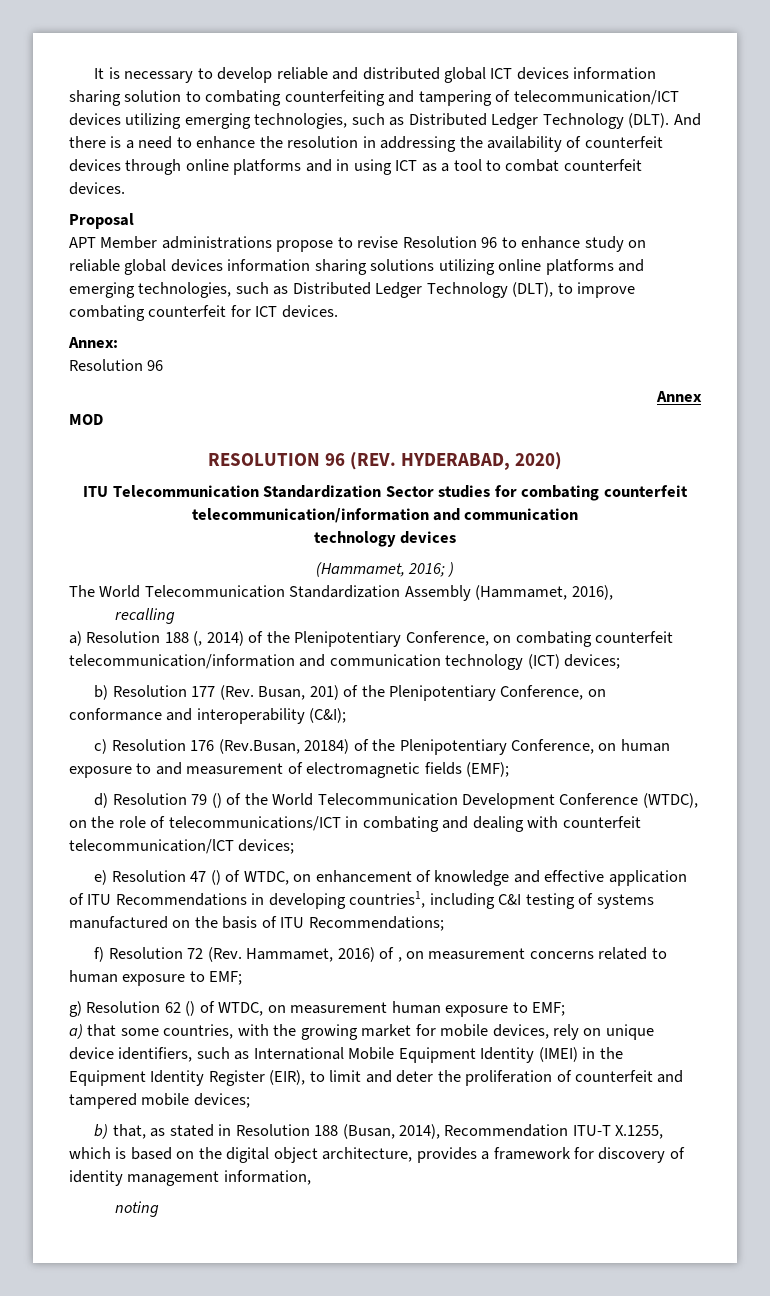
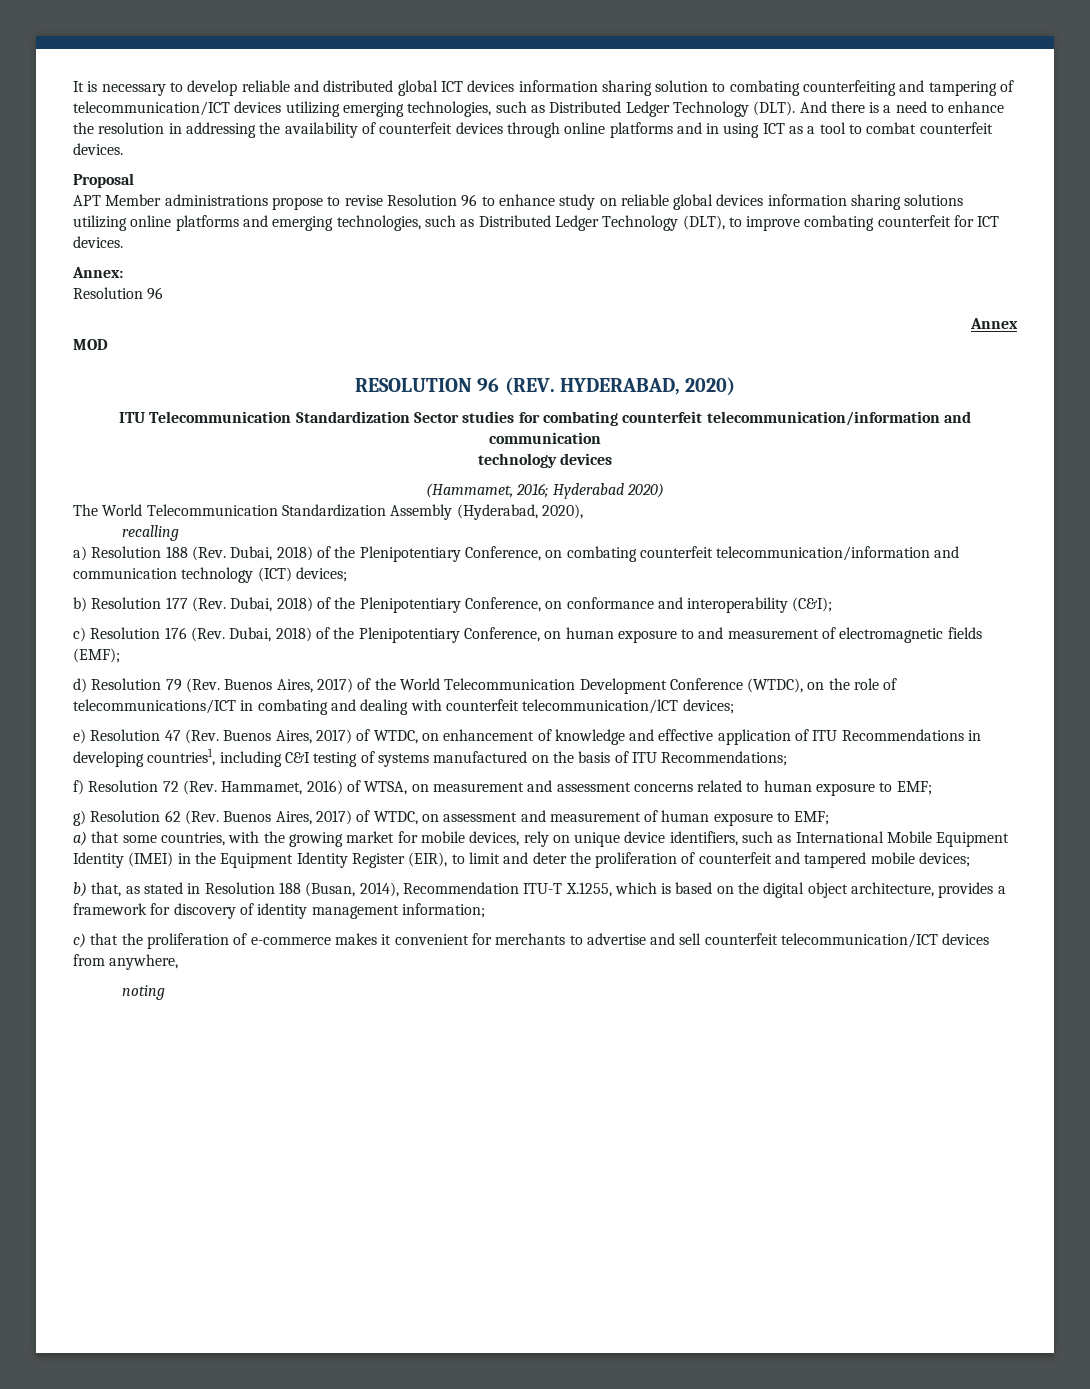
- (Hammamet, 2016; )
+ (Hammamet, 2016; Hyderabad 2020)
- The World Telecommunication Standardization Assembly (Hammamet, 2016),
+ The World Telecommunication Standardization Assembly (Hyderabad, 2020),
- a) Resolution 188 (, 2014) of the Plenipotentiary Conference, on combating counterfeit telecommunication/information and communication technology (ICT) devices;
+ a) Resolution 188 (Rev. Dubai, 2018) of the Plenipotentiary Conference, on combating counterfeit telecommunication/information and communication technology (ICT) devices;
- b) Resolution 177 (Rev. Busan, 201) of the Plenipotentiary Conference, on conformance and interoperability (C&I);
+ b) Resolution 177 (Rev. Dubai, 2018) of the Plenipotentiary Conference, on conformance and interoperability (C&I);
- c) Resolution 176 (Rev.Busan, 20184) of the Plenipotentiary Conference, on human exposure to and measurement of electromagnetic fields (EMF);
+ c) Resolution 176 (Rev. Dubai, 2018) of the Plenipotentiary Conference, on human exposure to and measurement of electromagnetic fields (EMF);
- d) Resolution 79 () of the World Telecommunication Development Conference (WTDC), on the role of telecommunications/ICT in combating and dealing with counterfeit telecommunication/lCT devices;
+ d) Resolution 79 (Rev. Buenos Aires, 2017) of the World Telecommunication Development Conference (WTDC), on the role of telecommunications/ICT in combating and dealing with counterfeit telecommunication/lCT devices;
- e) Resolution 47 () of WTDC, on enhancement of knowledge and effective application of ITU Recommendations in developing countries1, including C&I testing of systems manufactured on the basis of ITU Recommendations;
+ e) Resolution 47 (Rev. Buenos Aires, 2017) of WTDC, on enhancement of knowledge and effective application of ITU Recommendations in developing countries1, including C&I testing of systems manufactured on the basis of ITU Recommendations;
- f) Resolution 72 (Rev. Hammamet, 2016) of , on measurement concerns related to human exposure to EMF;
+ f) Resolution 72 (Rev. Hammamet, 2016) of WTSA, on measurement and assessment concerns related to human exposure to EMF;
- g) Resolution 62 () of WTDC, on measurement human exposure to EMF;
+ g) Resolution 62 (Rev. Buenos Aires, 2017) of WTDC, on assessment and measurement of human exposure to EMF;
- b) that, as stated in Resolution 188 (Busan, 2014), Recommendation ITU-T X.1255, which is based on the digital object architecture, provides a framework for discovery of identity management information,
+ b) that, as stated in Resolution 188 (Busan, 2014), Recommendation ITU-T X.1255, which is based on the digital object architecture, provides a framework for discovery of identity management information;
+ c) that the proliferation of e-commerce makes it convenient for merchants to advertise and sell counterfeit telecommunication/ICT devices from anywhere,

